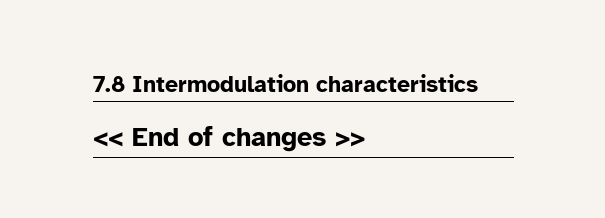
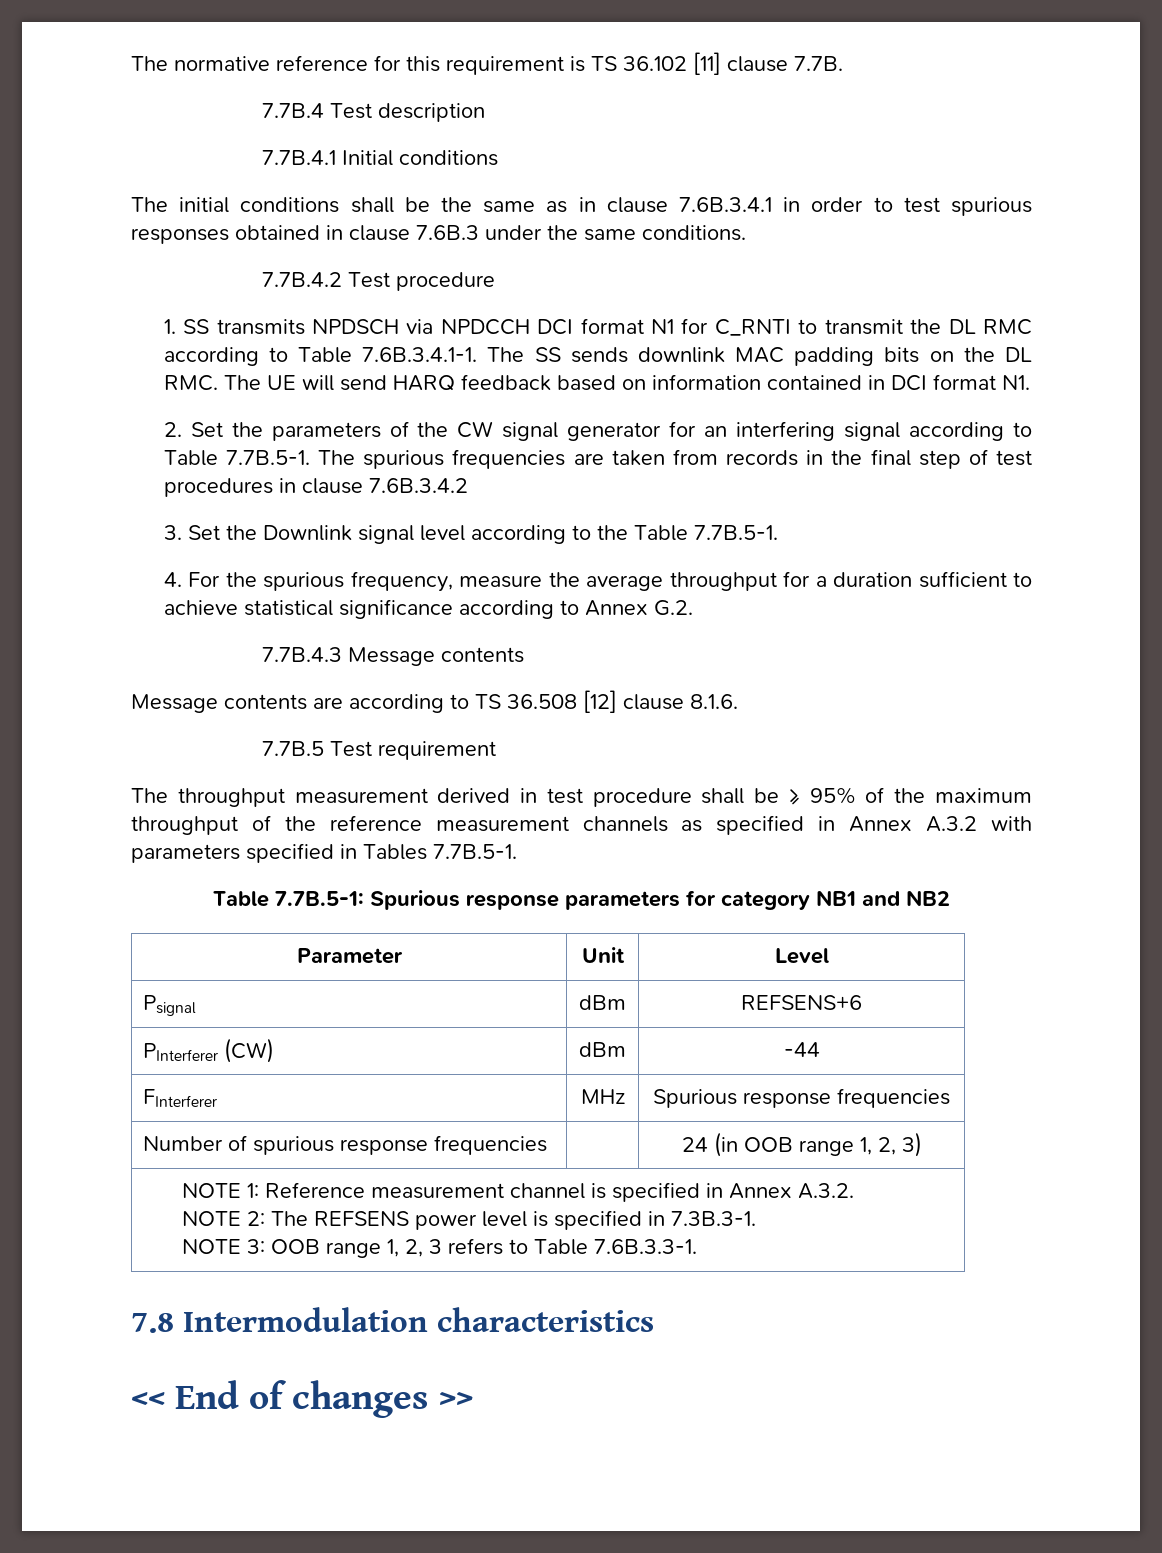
+ The normative reference for this requirement is TS 36.102 [11] clause 7.7B.
+ 7.7B.4 Test description
+ 7.7B.4.1 Initial conditions
+ The initial conditions shall be the same as in clause 7.6B.3.4.1 in order to test spurious responses obtained in clause 7.6B.3 under the same conditions.
+ 7.7B.4.2 Test procedure
+ 1. SS transmits NPDSCH via NPDCCH DCI format N1 for C_RNTI to transmit the DL RMC according to Table 7.6B.3.4.1-1. The SS sends downlink MAC padding bits on the DL RMC. The UE will send HARQ feedback based on information contained in DCI format N1.
+ 2. Set the parameters of the CW signal generator for an interfering signal according to Table 7.7B.5-1. The spurious frequencies are taken from records in the final step of test procedures in clause 7.6B.3.4.2
+ 3. Set the Downlink signal level according to the Table 7.7B.5-1.
+ 4. For the spurious frequency, measure the average throughput for a duration sufficient to achieve statistical significance according to Annex G.2.
+ 7.7B.4.3 Message contents
+ Message contents are according to TS 36.508 [12] clause 8.1.6.
+ 7.7B.5 Test requirement
+ The throughput measurement derived in test procedure shall be ≥ 95% of the maximum throughput of the reference measurement channels as specified in Annex A.3.2 with parameters specified in Tables 7.7B.5-1.
+ Table 7.7B.5-1: Spurious response parameters for category NB1 and NB2
+ Parameter | Unit | Level
+ Psignal | dBm | REFSENS+6
+ PInterferer (CW) | dBm | -44
+ FInterferer | MHz | Spurious response frequencies
+ Number of spurious response frequencies | | 24 (in OOB range 1, 2, 3)
+ NOTE 1: Reference measurement channel is specified in Annex A.3.2.
+ NOTE 2: The REFSENS power level is specified in 7.3B.3-1.
+ NOTE 3: OOB range 1, 2, 3 refers to Table 7.6B.3.3-1.

